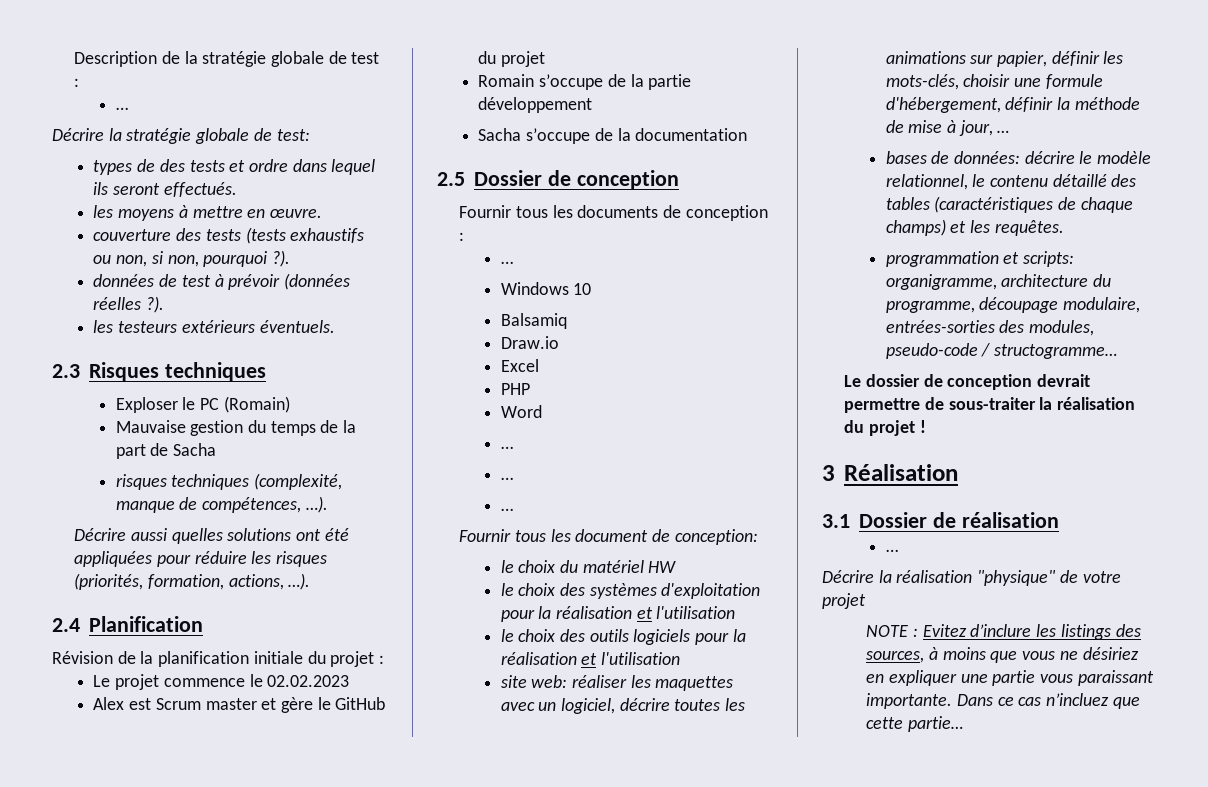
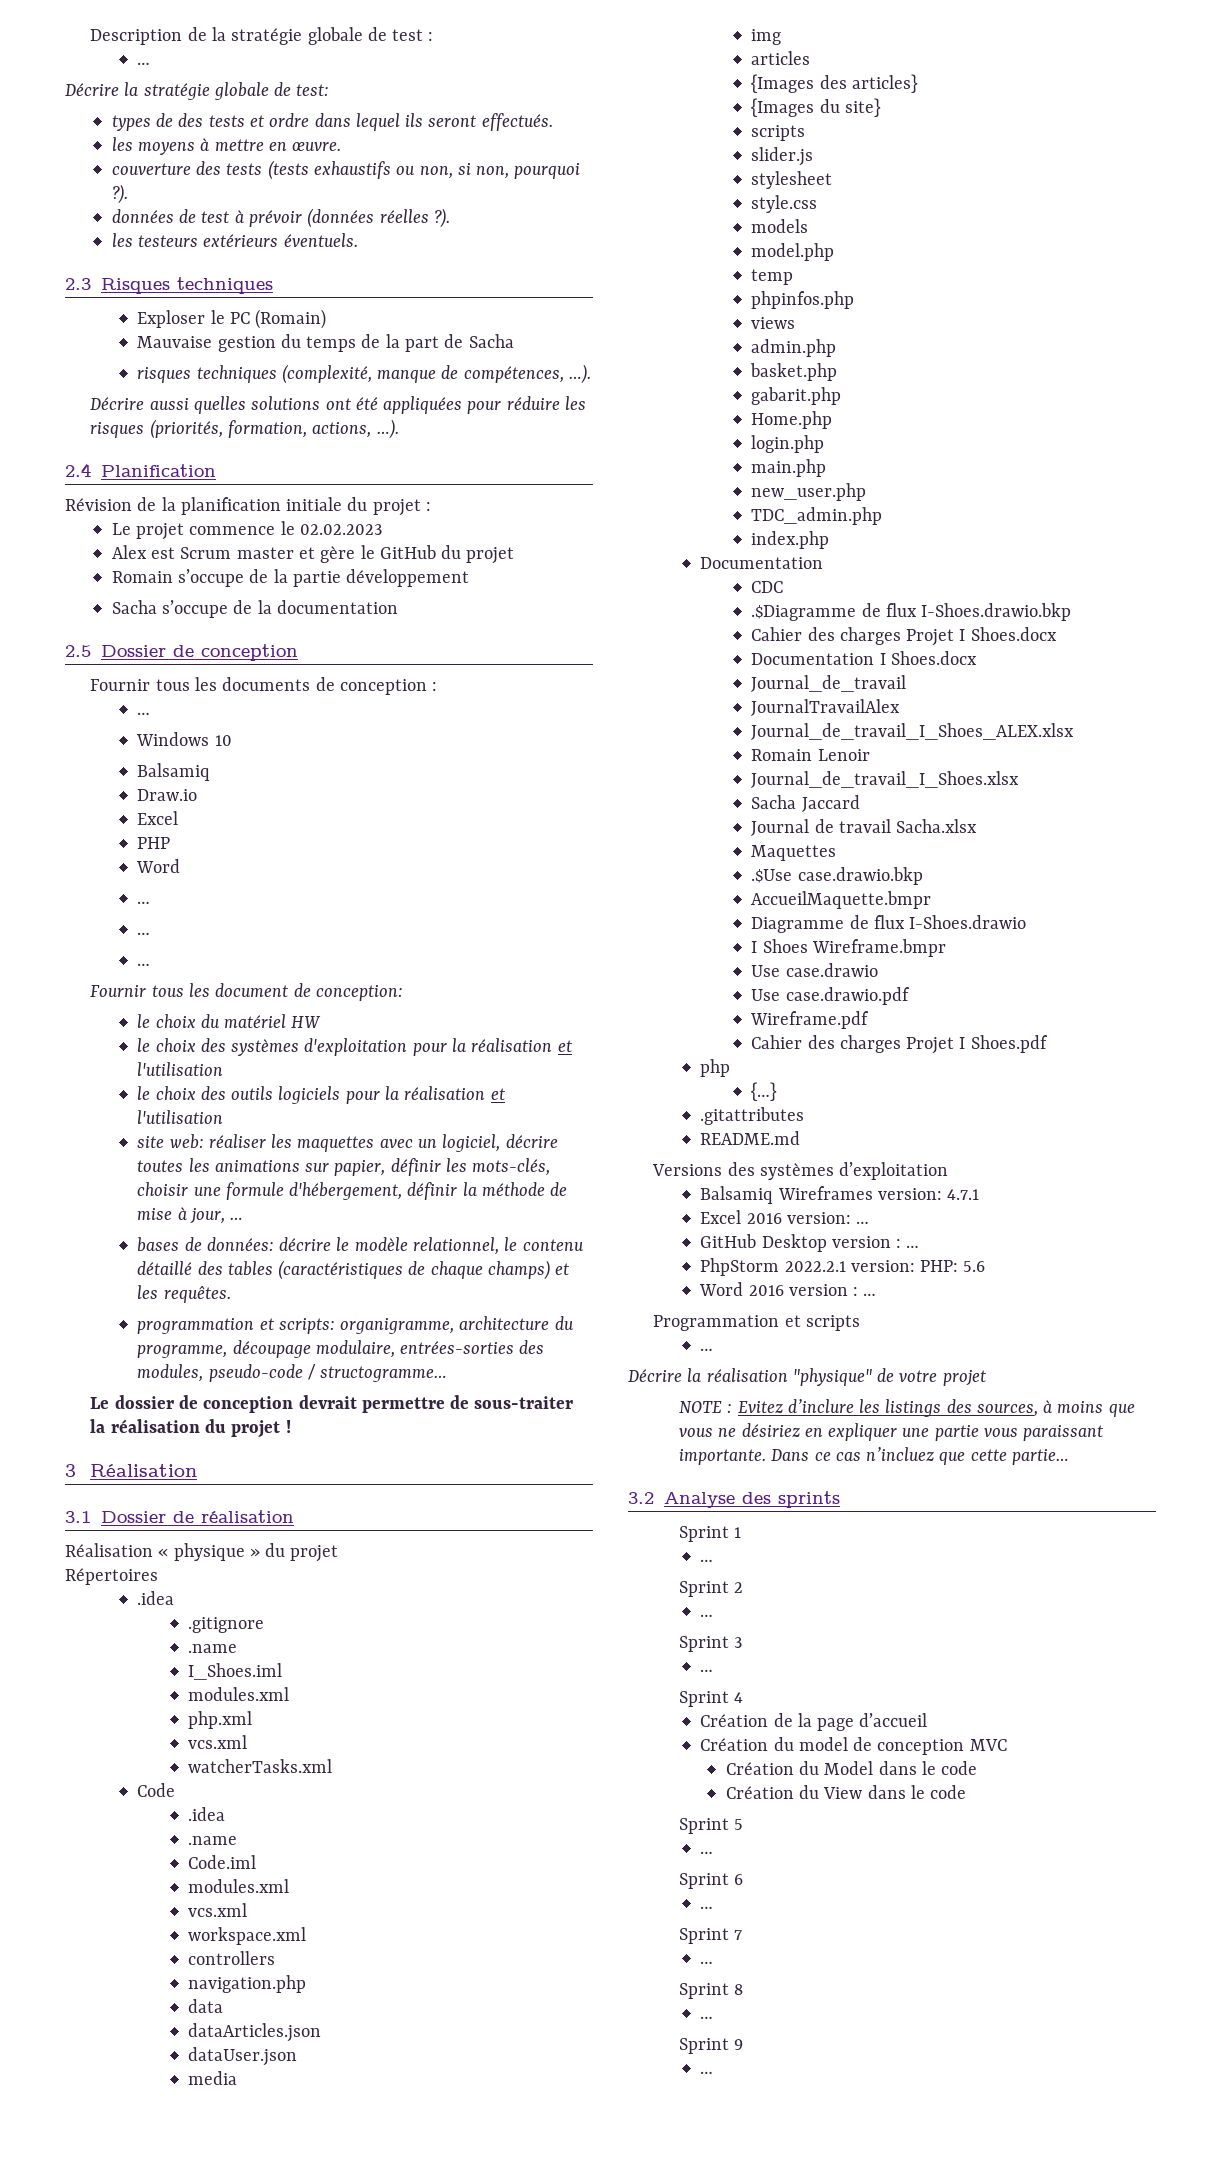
+ Réalisation « physique » du projet
+ Répertoires
+ .idea
+ .gitignore
+ .name
+ I_Shoes.iml
+ modules.xml
+ php.xml
+ vcs.xml
+ watcherTasks.xml
+ Code
+ .idea
+ .name
+ Code.iml
+ modules.xml
+ vcs.xml
+ workspace.xml
+ controllers
+ navigation.php
+ data
+ dataArticles.json
+ dataUser.json
+ media
+ img
+ articles
+ {Images des articles}
+ {Images du site}
+ scripts
+ slider.js
+ stylesheet
+ style.css
+ models
+ model.php
+ temp
+ phpinfos.php
+ views
+ admin.php
+ basket.php
+ gabarit.php
+ Home.php
+ login.php
+ main.php
+ new_user.php
+ TDC_admin.php
+ index.php
+ Documentation
+ CDC
+ .$Diagramme de flux I-Shoes.drawio.bkp
+ Cahier des charges Projet I Shoes.docx
+ Documentation I Shoes.docx
+ Journal_de_travail
+ JournalTravailAlex
+ Journal_de_travail_I_Shoes_ALEX.xlsx
+ Romain Lenoir
+ Journal_de_travail_I_Shoes.xlsx
+ Sacha Jaccard
+ Journal de travail Sacha.xlsx
+ Maquettes
+ .$Use case.drawio.bkp
+ AccueilMaquette.bmpr
+ Diagramme de flux I-Shoes.drawio
+ I Shoes Wireframe.bmpr
+ Use case.drawio
+ Use case.drawio.pdf
+ Wireframe.pdf
+ Cahier des charges Projet I Shoes.pdf
+ php
+ {…}
+ .gitattributes
+ README.md
+ Versions des systèmes d’exploitation
+ Balsamiq Wireframes version: 4.7.1
+ Excel 2016 version: …
+ GitHub Desktop version : …
+ PhpStorm 2022.2.1 version: PHP: 5.6
+ Word 2016 version : …
+ Programmation et scripts
+ 3.2 Analyse des sprints
+ Sprint 1
+ …
+ Sprint 2
+ …
+ Sprint 3
+ …
+ Sprint 4
+ Création de la page d’accueil
+ Création du model de conception MVC
+ Création du Model dans le code
+ Création du View dans le code
+ Sprint 5
+ …
+ Sprint 6
+ …
+ Sprint 7
+ …
+ Sprint 8
+ …
+ Sprint 9
+ …

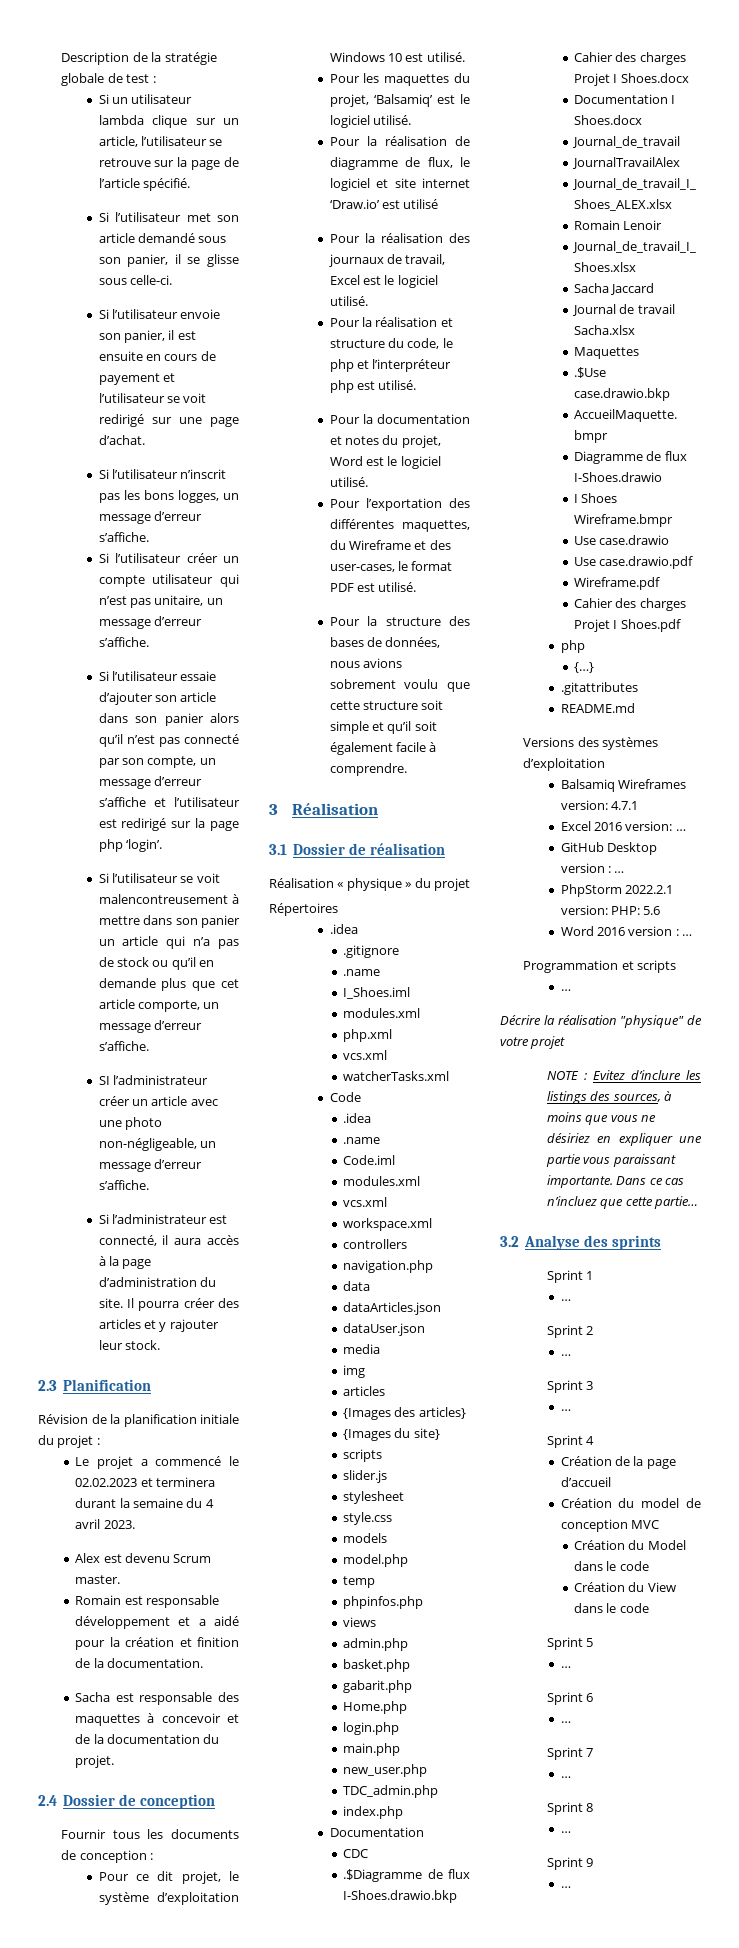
  Description de la stratégie globale de test :
- …
- Décrire la stratégie globale de test:
- types de des tests et ordre dans lequel ils seront effectués.
- les moyens à mettre en œuvre.
- couverture des tests (tests exhaustifs ou non, si non, pourquoi ?).
- données de test à prévoir (données réelles ?).
- les testeurs extérieurs éventuels.
- 2.3 Risques techniques
- Exploser le PC (Romain)
- Mauvaise gestion du temps de la part de Sacha
- risques techniques (complexité, manque de compétences, …).
- Décrire aussi quelles solutions ont été appliquées pour réduire les risques (priorités, formation, actions, …).
- 2.4 Planification
+ Si un utilisateur lambda clique sur un article, l’utilisateur se retrouve sur la page de l’article spécifié.
+ Si l’utilisateur met son article demandé sous son panier, il se glisse sous celle-ci.
+ Si l’utilisateur envoie son panier, il est ensuite en cours de payement et l’utilisateur se voit redirigé sur une page d’achat.
+ Si l’utilisateur n’inscrit pas les bons logges, un message d’erreur s’affiche.
+ Si l’utilisateur créer un compte utilisateur qui n’est pas unitaire, un message d’erreur s’affiche.
+ Si l’utilisateur essaie d’ajouter son article dans son panier alors qu’il n’est pas connecté par son compte, un message d’erreur s’affiche et l’utilisateur est redirigé sur la page php ‘login’.
+ Si l’utilisateur se voit malencontreusement à mettre dans son panier un article qui n’a pas de stock ou qu’il en demande plus que cet article comporte, un message d’erreur s’affiche.
+ SI l’administrateur créer un article avec une photo non-négligeable, un message d’erreur s’affiche.
+ Si l’administrateur est connecté, il aura accès à la page d’administration du site. Il pourra créer des articles et y rajouter leur stock.
+ 2.3 Planification
- Le projet commence le 02.02.2023
- Alex est Scrum master et gère le GitHub du projet
- Romain s’occupe de la partie développement
- Sacha s’occupe de la documentation
- 2.5 Dossier de conception
+ Le projet a commencé le 02.02.2023 et terminera durant la semaine du 4 avril 2023.
+ Alex est devenu Scrum master.
+ Romain est responsable développement et a aidé pour la création et finition de la documentation.
+ Sacha est responsable des maquettes à concevoir et de la documentation du projet.
+ 2.4 Dossier de conception
  Fournir tous les documents de conception :
- …
- Windows 10
- Balsamiq
- Draw.io
- Excel
- PHP
- Word
- …
- …
- …
- Fournir tous les document de conception:
- le choix du matériel HW
- le choix des systèmes d'exploitation pour la réalisation et l'utilisation
- le choix des outils logiciels pour la réalisation et l'utilisation
- site web: réaliser les maquettes avec un logiciel, décrire toutes les animations sur papier, définir les mots-clés, choisir une formule d'hébergement, définir la méthode de mise à jour, …
- bases de données: décrire le modèle relationnel, le contenu détaillé des tables (caractéristiques de chaque champs) et les requêtes.
- programmation et scripts: organigramme, architecture du programme, découpage modulaire, entrées-sorties des modules, pseudo-code / structogramme…
- Le dossier de conception devrait permettre de sous-traiter la réalisation du projet !
+ Pour ce dit projet, le système d’exploitation Windows 10 est utilisé.
+ Pour les maquettes du projet, ‘Balsamiq’ est le logiciel utilisé.
+ Pour la réalisation de diagramme de flux, le logiciel et site internet ‘Draw.io’ est utilisé
+ Pour la réalisation des journaux de travail, Excel est le logiciel utilisé.
+ Pour la réalisation et structure du code, le php et l’interpréteur php est utilisé.
+ Pour la documentation et notes du projet, Word est le logiciel utilisé.
+ Pour l’exportation des différentes maquettes, du Wireframe et des user-cases, le format PDF est utilisé.
+ Pour la structure des bases de données, nous avions sobrement voulu que cette structure soit simple et qu’il soit également facile à comprendre.

